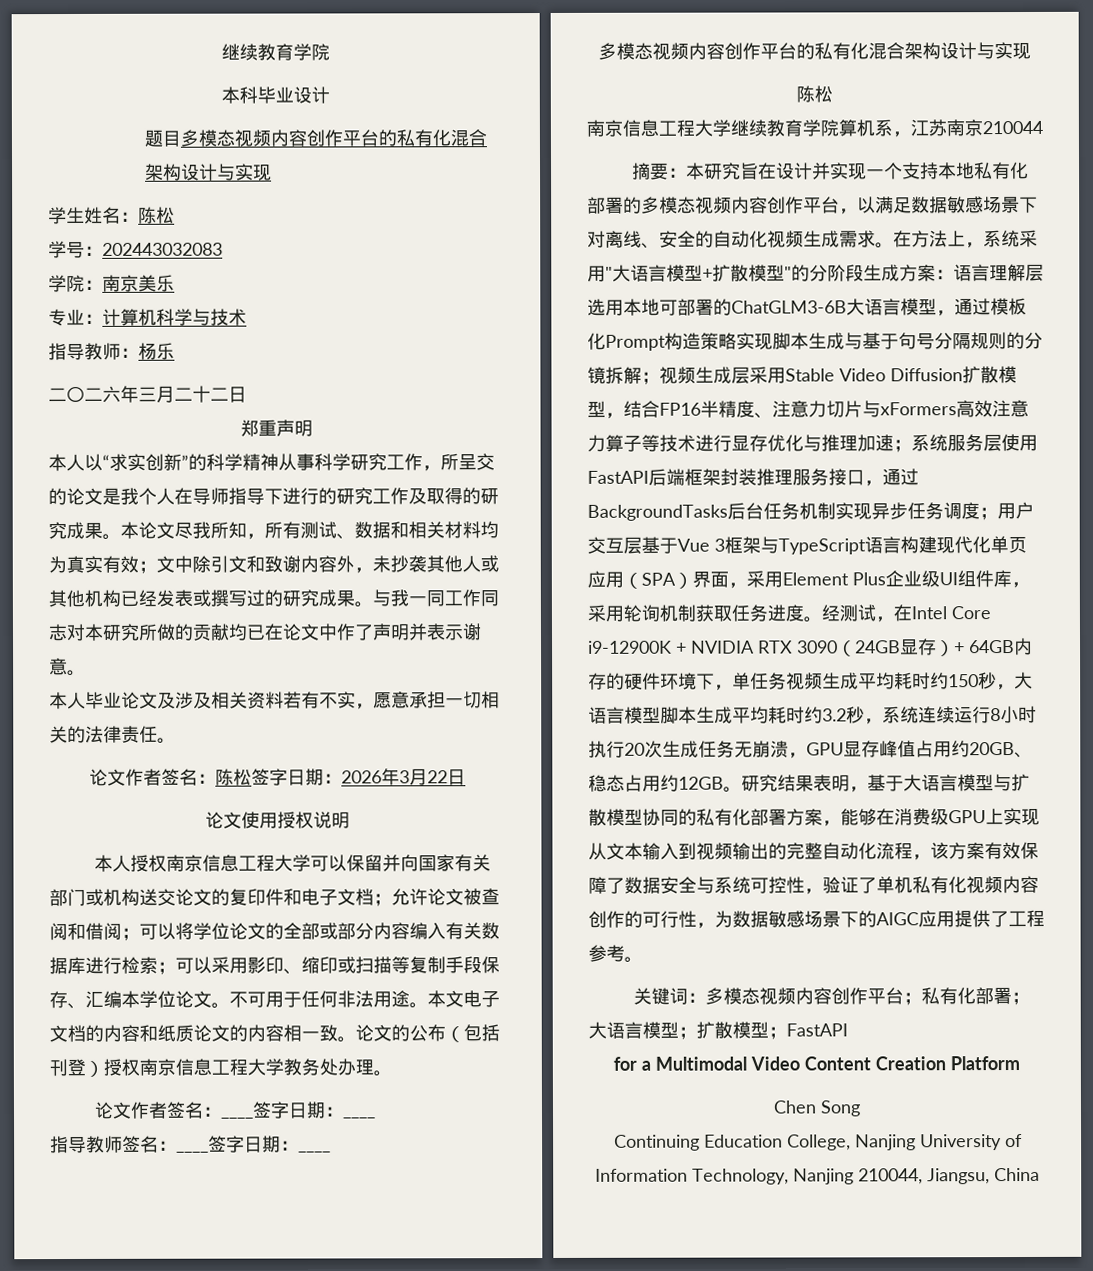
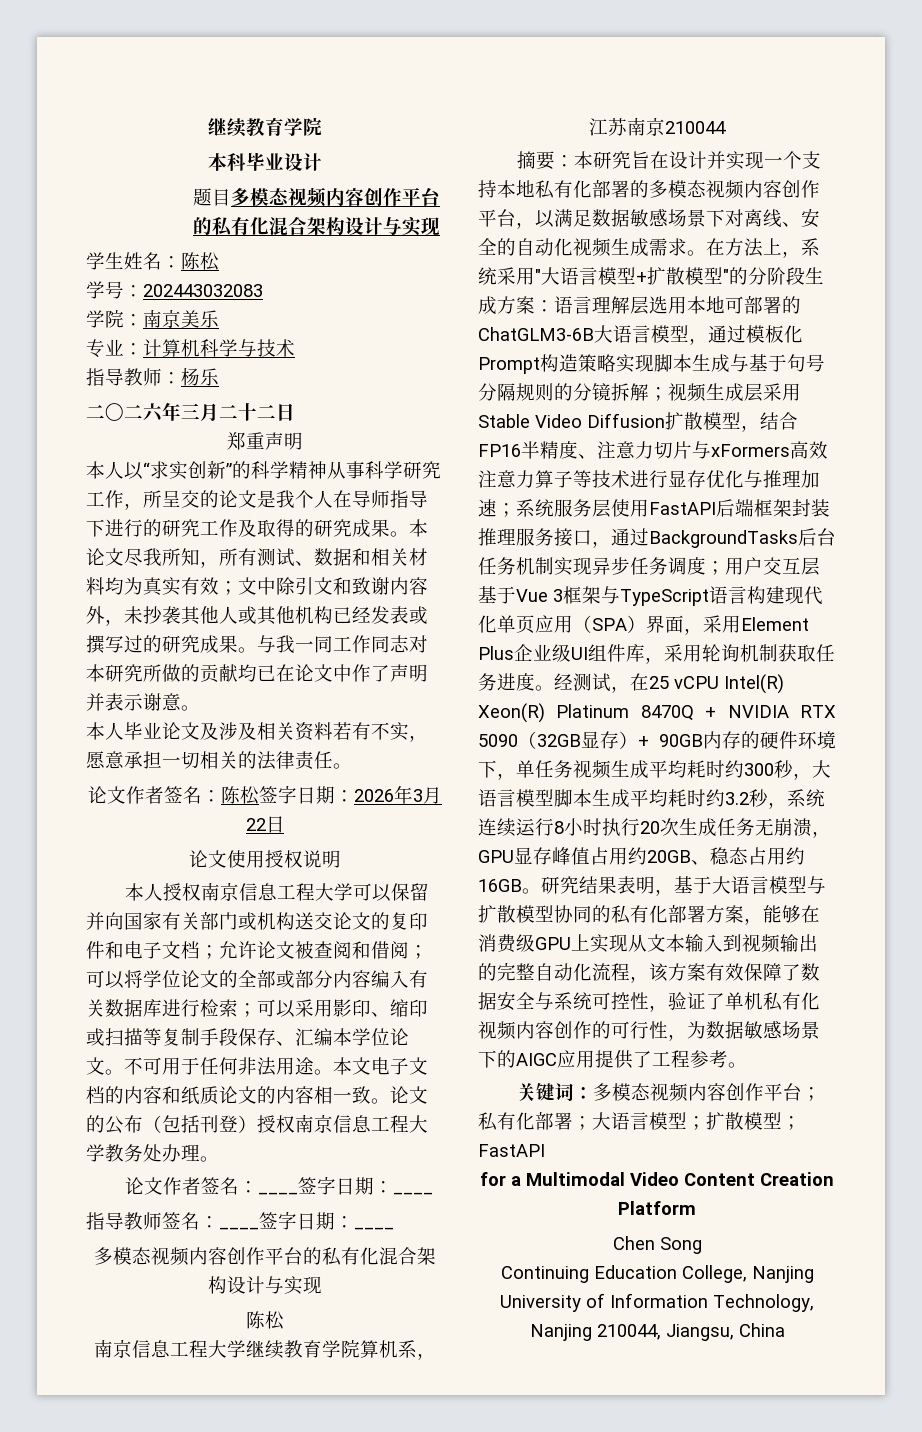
- 经测试，在Intel Core i9-12900K + NVIDIA RTX 3090（24GB显存）+ 64GB内存的硬件环境下，单任务视频生成平均耗时约150秒，大语言模型脚本生成平均耗时约3.2秒，系统连续运行8小时执行20次生成任务无崩溃，GPU显存峰值占用约20GB、稳态占用约12GB。
+ 经测试，在25 vCPU Intel(R) Xeon(R) Platinum 8470Q + NVIDIA RTX 5090（32GB显存）+ 90GB内存的硬件环境下，单任务视频生成平均耗时约300秒，大语言模型脚本生成平均耗时约3.2秒，系统连续运行8小时执行20次生成任务无崩溃，GPU显存峰值占用约20GB、稳态占用约16GB。

